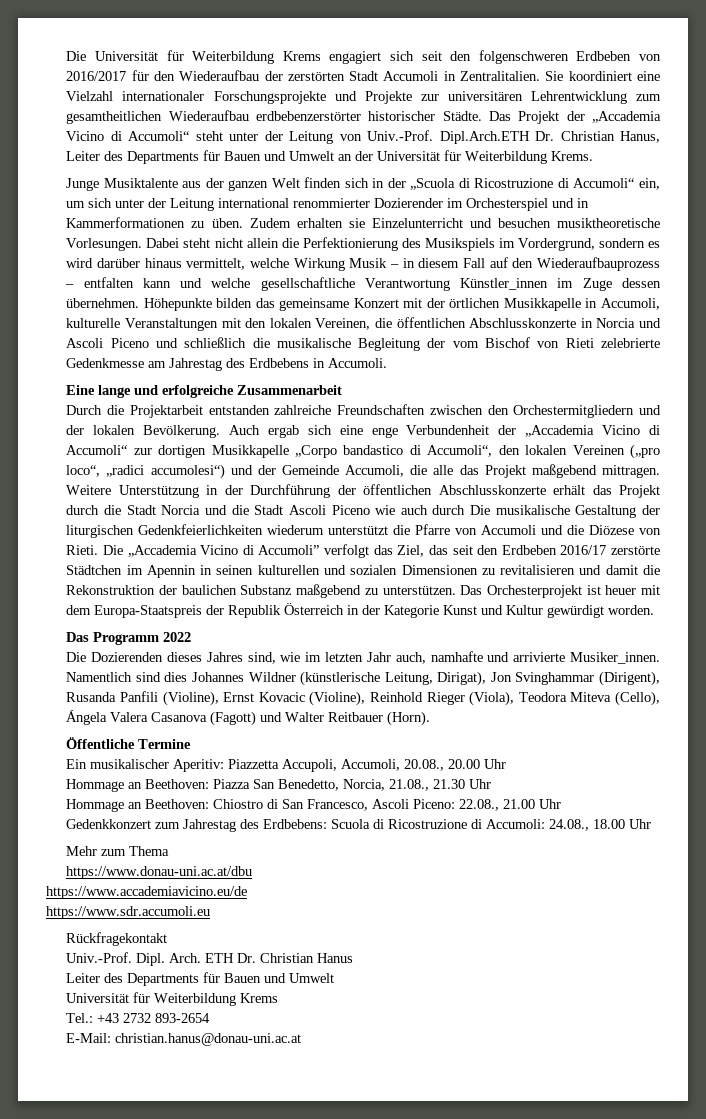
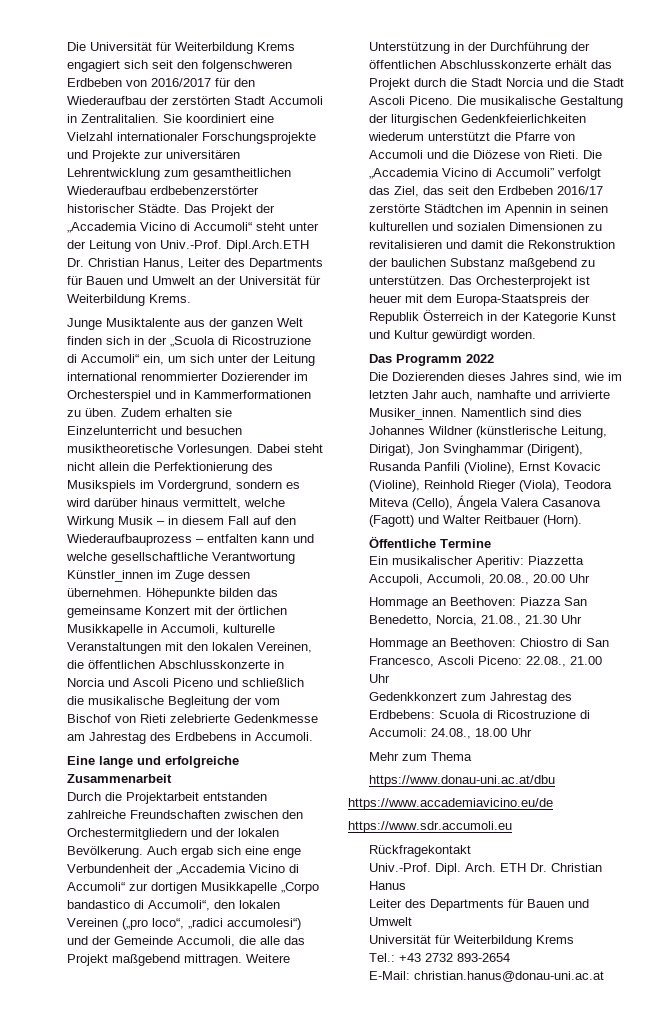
- Weitere Unterstützung in der Durchführung der öffentlichen Abschlusskonzerte erhält das Projekt durch die Stadt Norcia und die Stadt Ascoli Piceno wie auch durch Die musikalische Gestaltung der liturgischen Gedenkfeierlichkeiten wiederum unterstützt die Pfarre von Accumoli und die Diözese von Rieti.
+ Weitere Unterstützung in der Durchführung der öffentlichen Abschlusskonzerte erhält das Projekt durch die Stadt Norcia und die Stadt Ascoli Piceno. Die musikalische Gestaltung der liturgischen Gedenkfeierlichkeiten wiederum unterstützt die Pfarre von Accumoli und die Diözese von Rieti.

